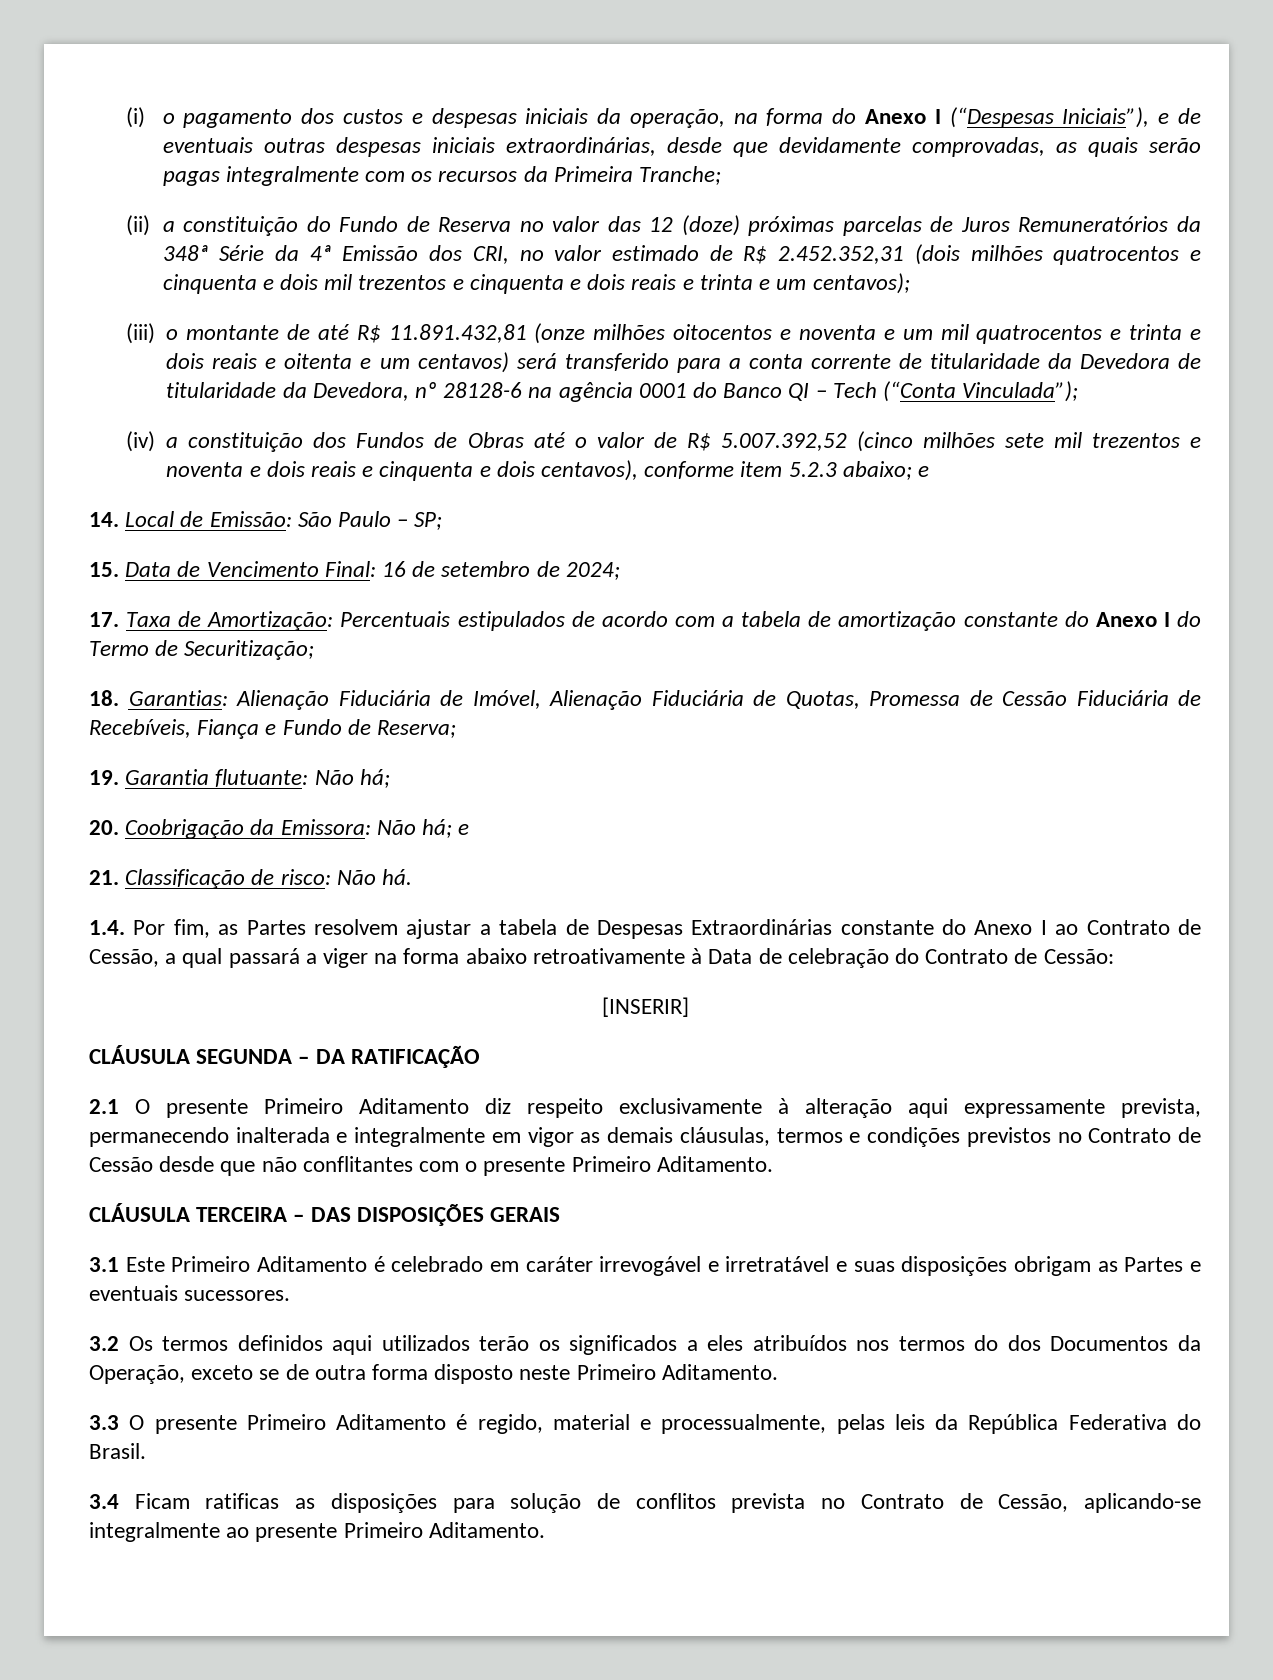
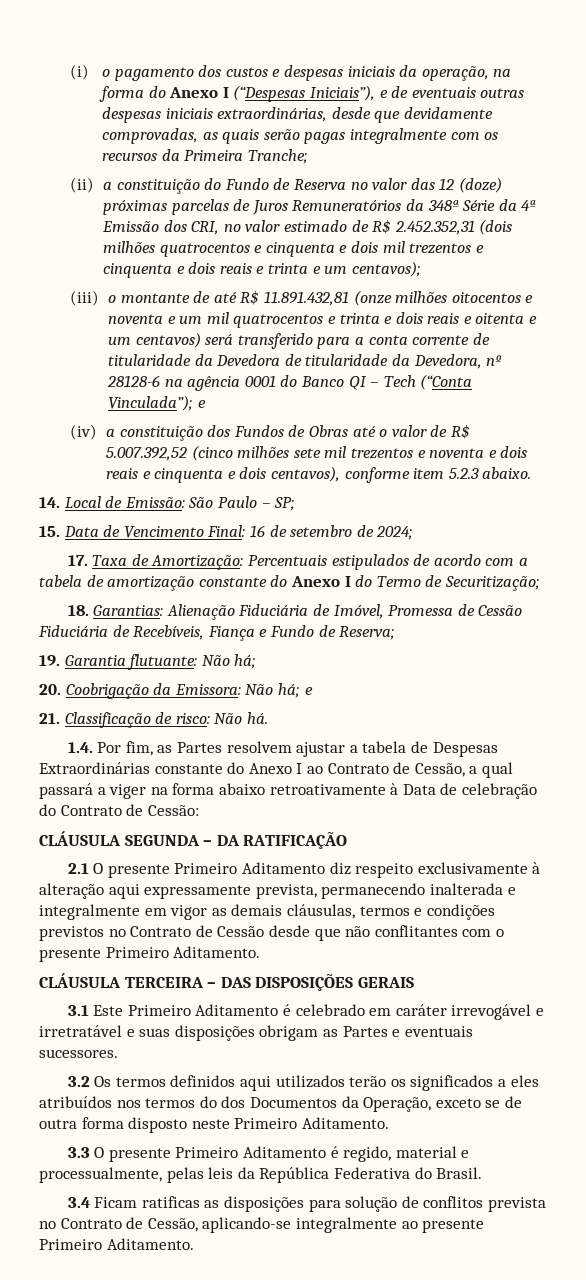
- (iii) o montante de até R$ 11.891.432,81 (onze milhões oitocentos e noventa e um mil quatrocentos e trinta e dois reais e oitenta e um centavos) será transferido para a conta corrente de titularidade da Devedora de titularidade da Devedora, nº 28128-6 na agência 0001 do Banco QI – Tech (“Conta Vinculada”);
+ (iii) o montante de até R$ 11.891.432,81 (onze milhões oitocentos e noventa e um mil quatrocentos e trinta e dois reais e oitenta e um centavos) será transferido para a conta corrente de titularidade da Devedora de titularidade da Devedora, nº 28128-6 na agência 0001 do Banco QI – Tech (“Conta Vinculada”); e
- (iv) a constituição dos Fundos de Obras até o valor de R$ 5.007.392,52 (cinco milhões sete mil trezentos e noventa e dois reais e cinquenta e dois centavos), conforme item 5.2.3 abaixo; e
+ (iv) a constituição dos Fundos de Obras até o valor de R$ 5.007.392,52 (cinco milhões sete mil trezentos e noventa e dois reais e cinquenta e dois centavos), conforme item 5.2.3 abaixo.
- 18. Garantias: Alienação Fiduciária de Imóvel, Alienação Fiduciária de Quotas, Promessa de Cessão Fiduciária de Recebíveis, Fiança e Fundo de Reserva;
+ 18. Garantias: Alienação Fiduciária de Imóvel, Promessa de Cessão Fiduciária de Recebíveis, Fiança e Fundo de Reserva;
- [INSERIR]

